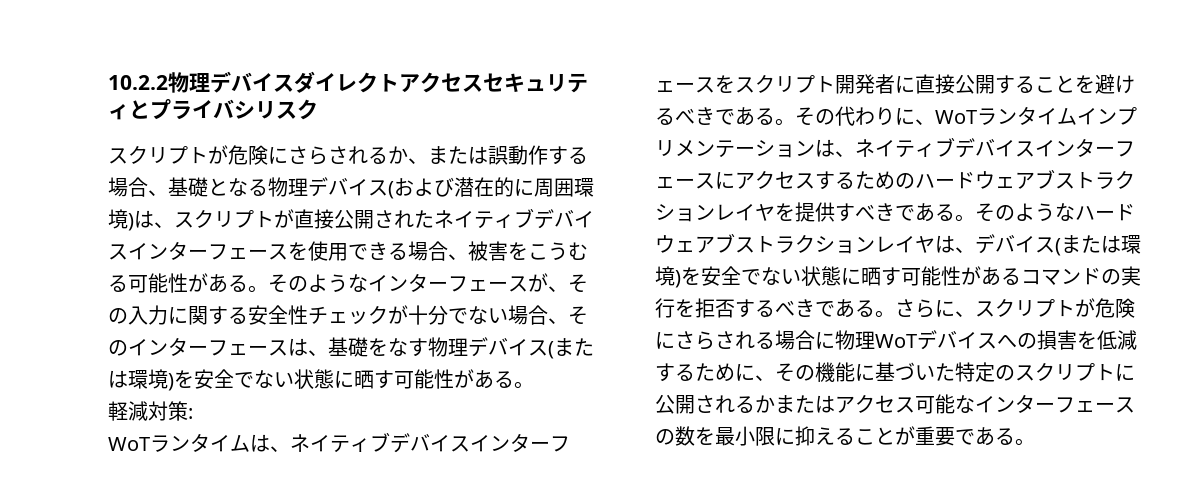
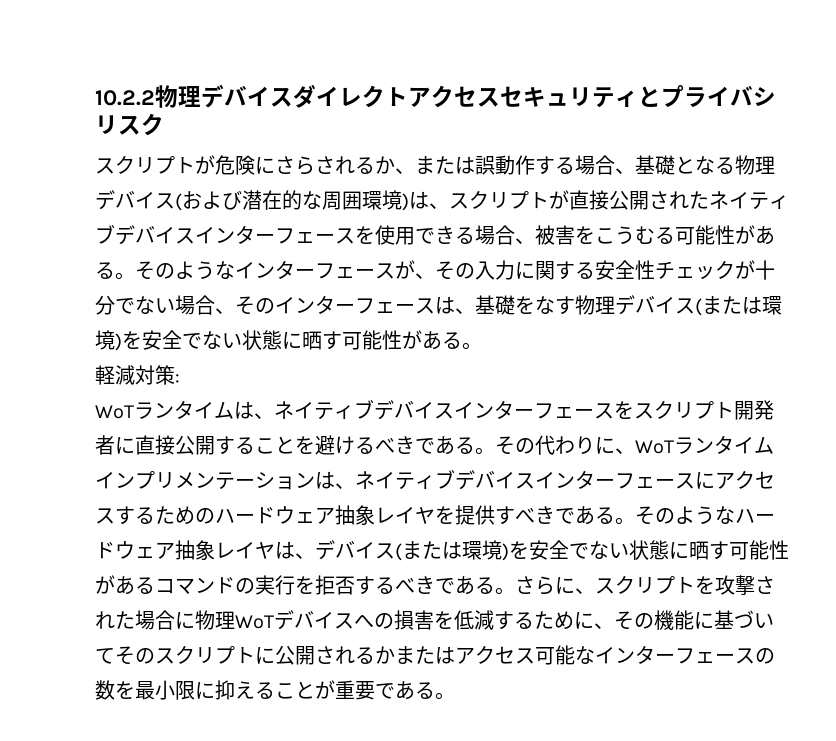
- スクリプトが危険にさらされるか、または誤動作する場合、基礎となる物理デバイス(および潜在的に周囲環境)は、スクリプトが直接公開されたネイティブデバイスインターフェースを使用できる場合、被害をこうむる可能性がある。
+ スクリプトが危険にさらされるか、または誤動作する場合、基礎となる物理デバイス(および潜在的な周囲環境)は、スクリプトが直接公開されたネイティブデバイスインターフェースを使用できる場合、被害をこうむる可能性がある。
- その代わりに、WoTランタイムインプリメンテーションは、ネイティブデバイスインターフェースにアクセスするためのハードウェアブストラクションレイヤを提供すべきである。
+ その代わりに、WoTランタイムインプリメンテーションは、ネイティブデバイスインターフェースにアクセスするためのハードウェア抽象レイヤを提供すべきである。
- そのようなハードウェアブストラクションレイヤは、デバイス(または環境)を安全でない状態に晒す可能性があるコマンドの実行を拒否するべきである。
+ そのようなハードウェア抽象レイヤは、デバイス(または環境)を安全でない状態に晒す可能性があるコマンドの実行を拒否するべきである。
- さらに、スクリプトが危険にさらされる場合に物理WoTデバイスへの損害を低減するために、その機能に基づいた特定のスクリプトに公開されるかまたはアクセス可能なインターフェースの数を最小限に抑えることが重要である。
+ さらに、スクリプトを攻撃された場合に物理WoTデバイスへの損害を低減するために、その機能に基づいてそのスクリプトに公開されるかまたはアクセス可能なインターフェースの数を最小限に抑えることが重要である。

